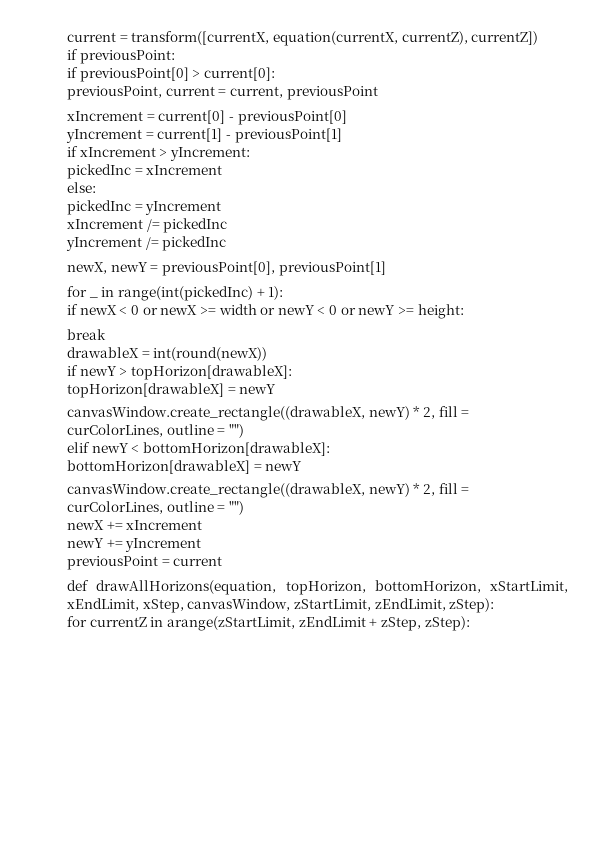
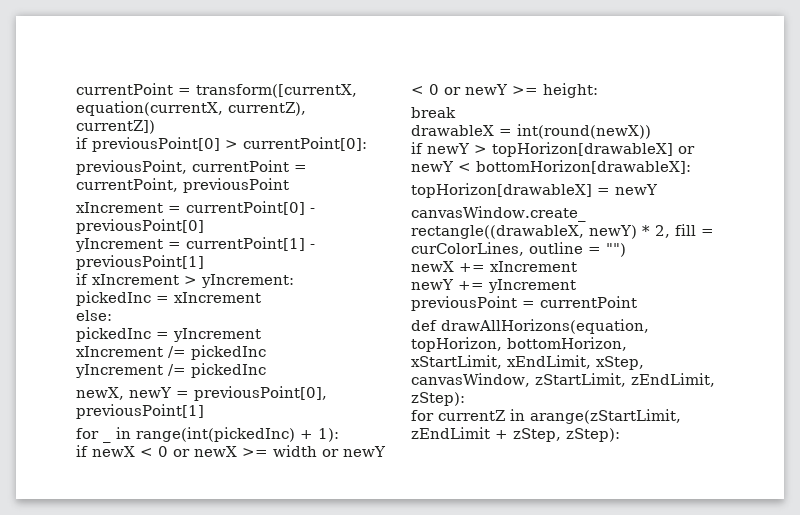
- current = transform([currentX, equation(currentX, currentZ), currentZ])
+ currentPoint = transform([currentX, equation(currentX, currentZ), currentZ])
- if previousPoint:
- if previousPoint[0] > current[0]:
+ if previousPoint[0] > currentPoint[0]:
- previousPoint, current = current, previousPoint
+ previousPoint, currentPoint = currentPoint, previousPoint
- xIncrement = current[0] - previousPoint[0]
+ xIncrement = currentPoint[0] - previousPoint[0]
- yIncrement = current[1] - previousPoint[1]
+ yIncrement = currentPoint[1] - previousPoint[1]
- if newY > topHorizon[drawableX]:
- topHorizon[drawableX] = newY
- canvasWindow.create_rectangle((drawableX, newY) * 2, fill = curColorLines, outline = "")
- elif newY < bottomHorizon[drawableX]:
+ if newY > topHorizon[drawableX] or newY < bottomHorizon[drawableX]:
- bottomHorizon[drawableX] = newY
+ topHorizon[drawableX] = newY
- previousPoint = current
+ previousPoint = currentPoint

